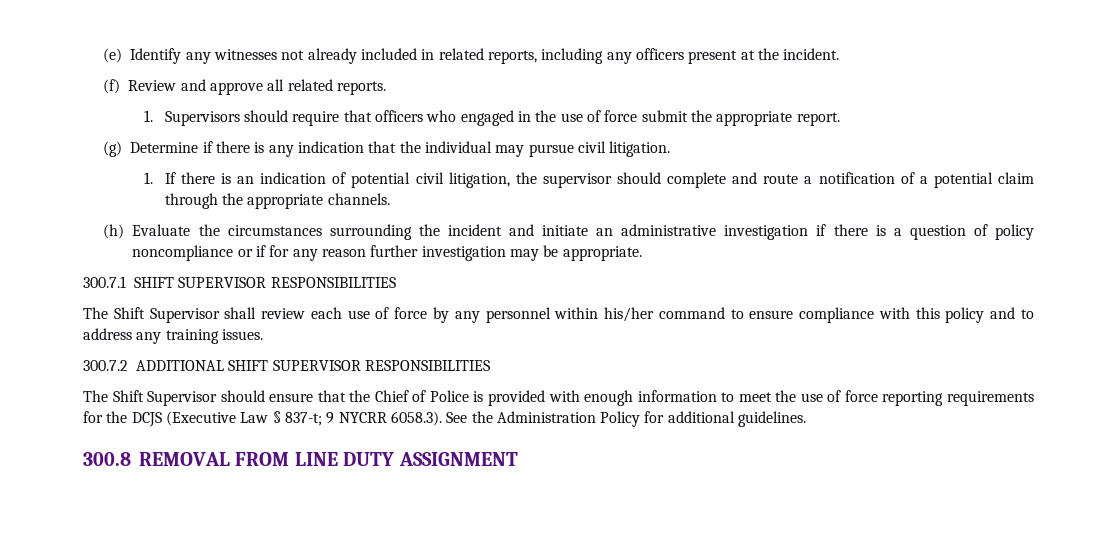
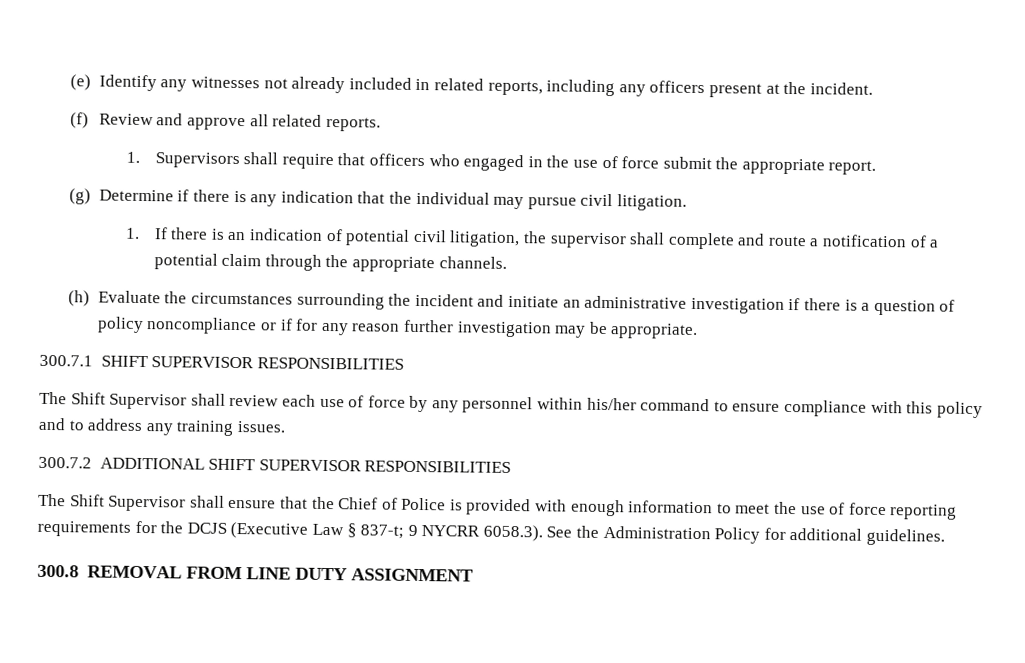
- 1. Supervisors should require that officers who engaged in the use of force submit the appropriate report.
+ 1. Supervisors shall require that officers who engaged in the use of force submit the appropriate report.
- 1. If there is an indication of potential civil litigation, the supervisor should complete and route a notification of a potential claim through the appropriate channels.
+ 1. If there is an indication of potential civil litigation, the supervisor shall complete and route a notification of a potential claim through the appropriate channels.
- The Shift Supervisor should ensure that the Chief of Police is provided with enough information to meet the use of force reporting requirements for the DCJS (Executive Law § 837-t; 9 NYCRR 6058.3). See the Administration Policy for additional guidelines.
+ The Shift Supervisor shall ensure that the Chief of Police is provided with enough information to meet the use of force reporting requirements for the DCJS (Executive Law § 837-t; 9 NYCRR 6058.3). See the Administration Policy for additional guidelines.

